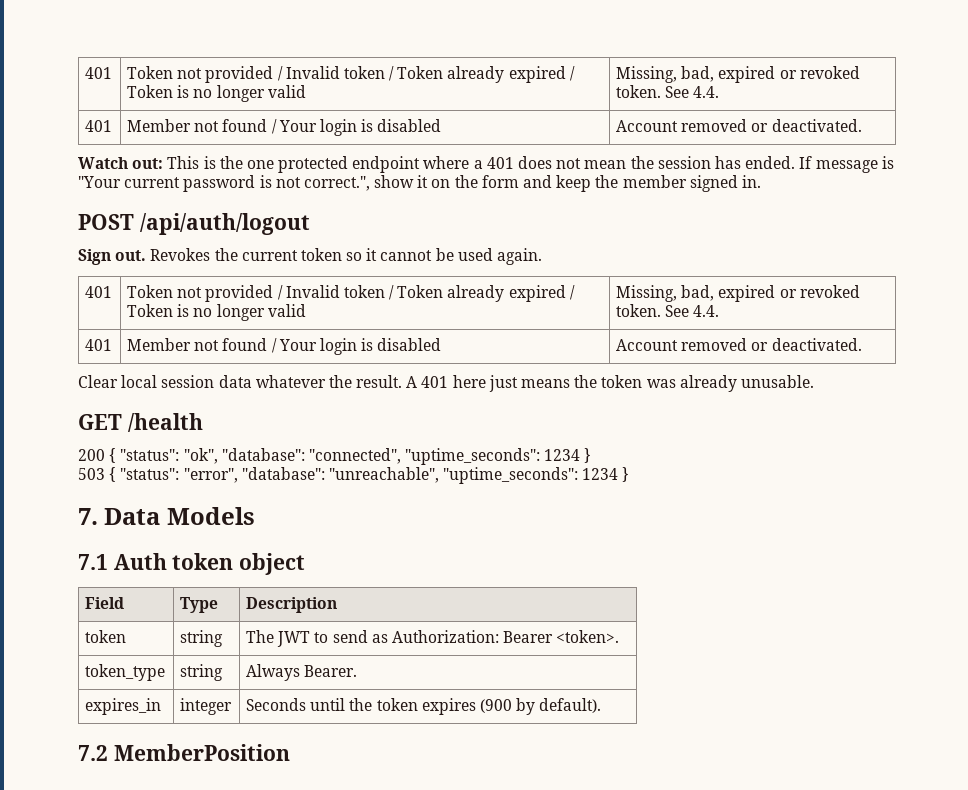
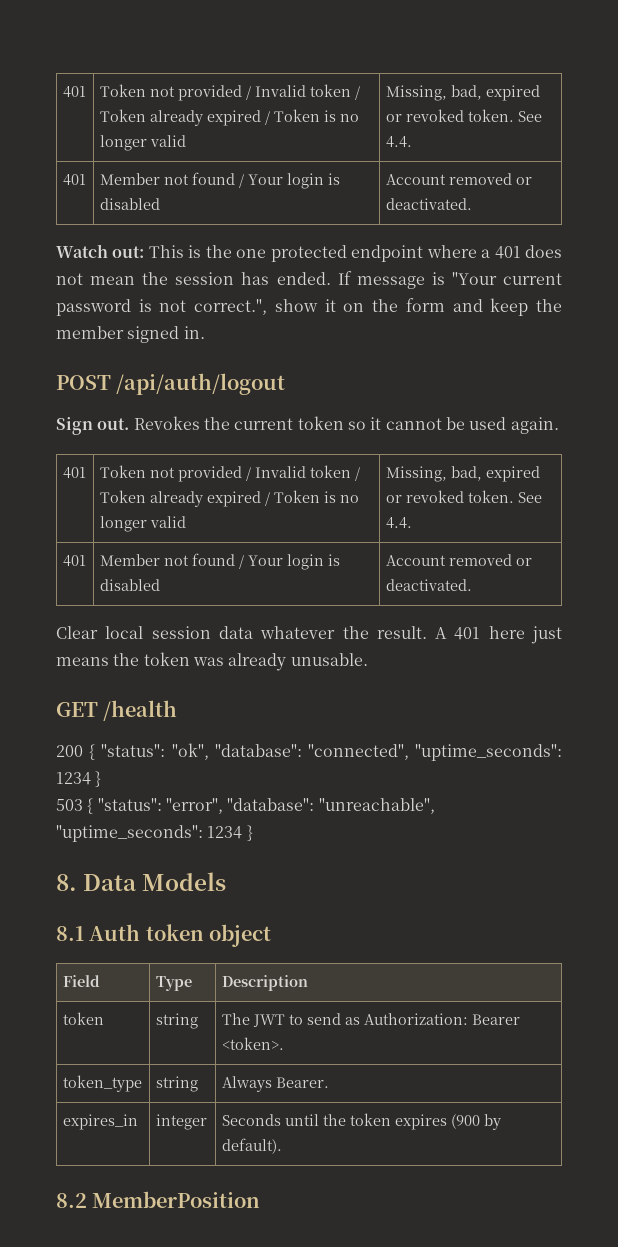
- 7. Data Models
+ 8. Data Models
- 7.1 Auth token object
+ 8.1 Auth token object
- 7.2 MemberPosition
+ 8.2 MemberPosition

